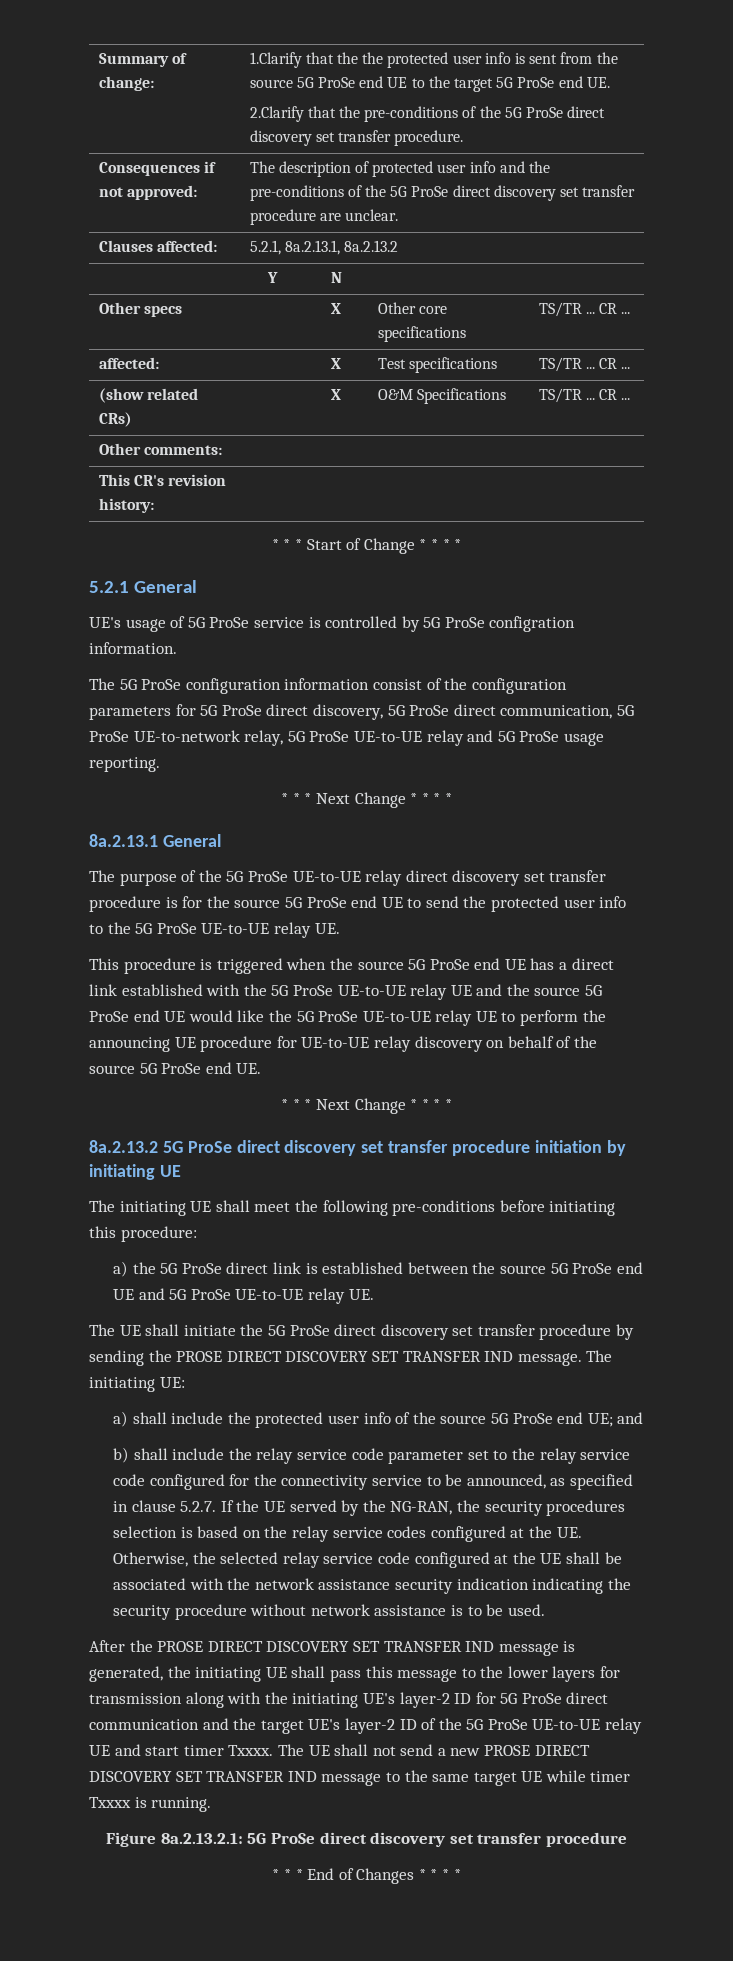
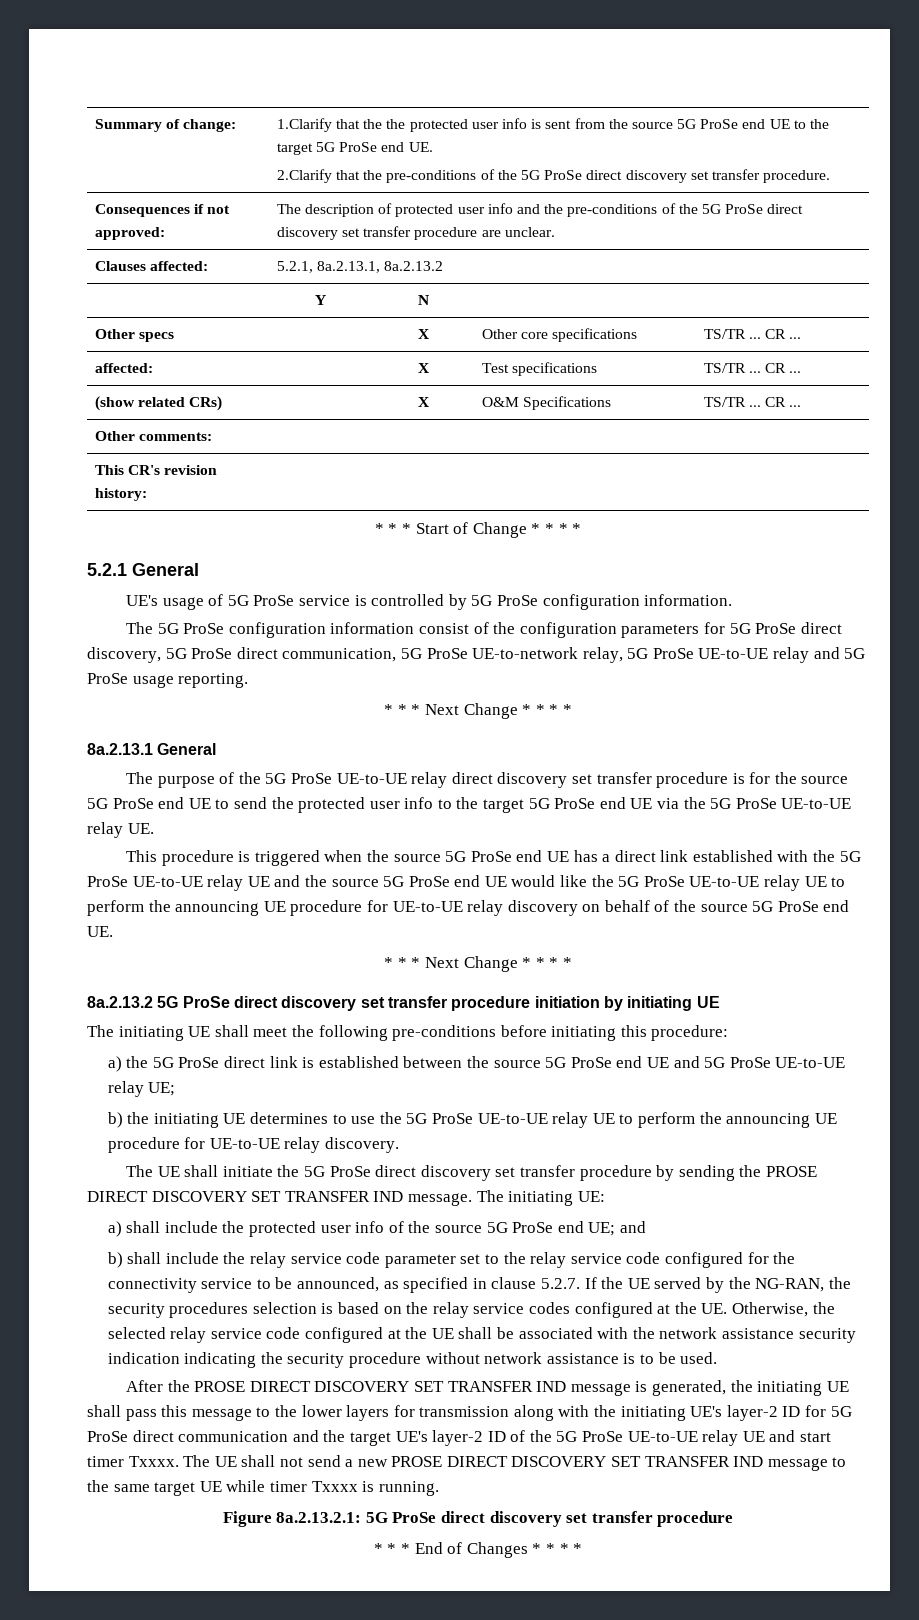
- UE's usage of 5G ProSe service is controlled by 5G ProSe configration information.
+ UE's usage of 5G ProSe service is controlled by 5G ProSe configuration information.
- The purpose of the 5G ProSe UE-to-UE relay direct discovery set transfer procedure is for the source 5G ProSe end UE to send the protected user info to the 5G ProSe UE-to-UE relay UE.
+ The purpose of the 5G ProSe UE-to-UE relay direct discovery set transfer procedure is for the source 5G ProSe end UE to send the protected user info to the target 5G ProSe end UE via the 5G ProSe UE-to-UE relay UE.
- a) the 5G ProSe direct link is established between the source 5G ProSe end UE and 5G ProSe UE-to-UE relay UE.
+ a) the 5G ProSe direct link is established between the source 5G ProSe end UE and 5G ProSe UE-to-UE relay UE;
+ b) the initiating UE determines to use the 5G ProSe UE-to-UE relay UE to perform the announcing UE procedure for UE-to-UE relay discovery.

